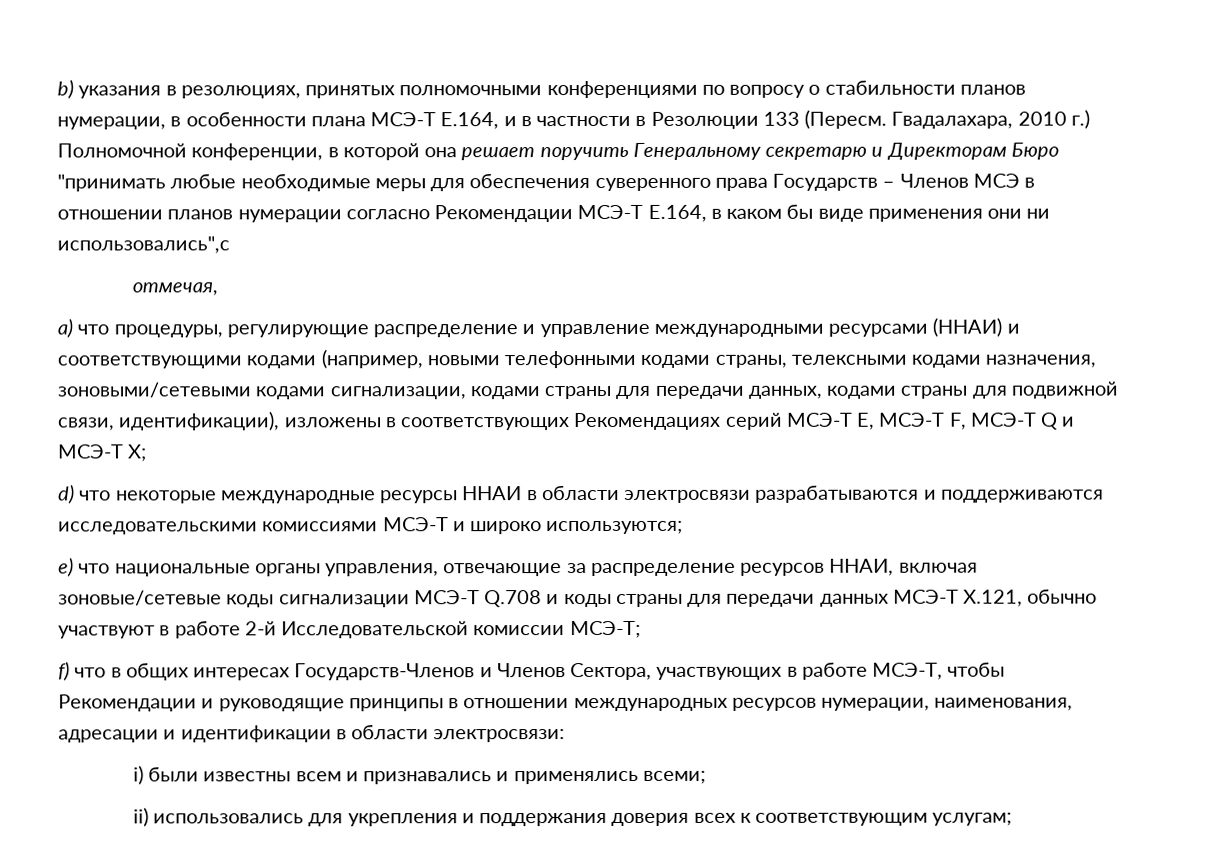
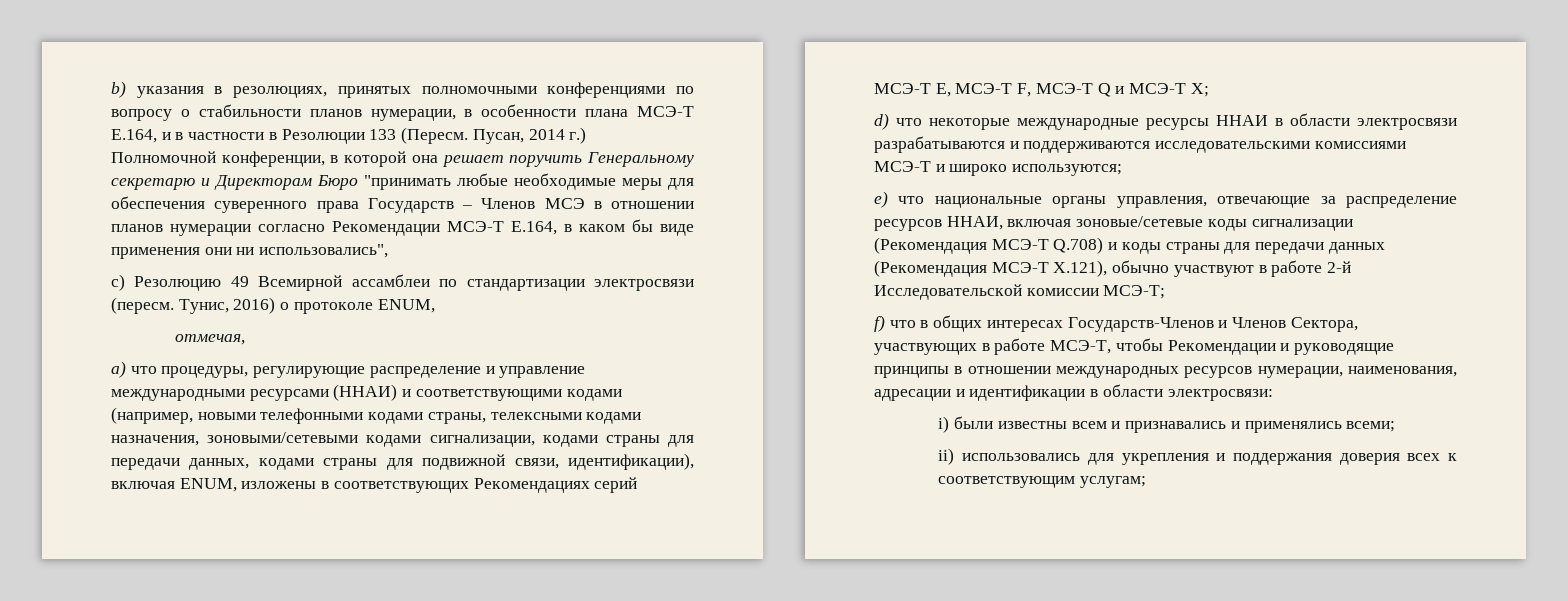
- Гвадалахара, 2010 г.) Полномочной конференции, в которой она решает поручить Генеральному секретарю и Директорам Бюро "принимать любые необходимые меры для обеспечения суверенного права Государств – Членов МСЭ в отношении планов нумерации согласно Рекомендации МСЭ-Т Е.164, в каком бы виде применения они ни использовались",c
+ Пусан, 2014 г.) Полномочной конференции, в которой она решает поручить Генеральному секретарю и Директорам Бюро "принимать любые необходимые меры для обеспечения суверенного права Государств – Членов МСЭ в отношении планов нумерации согласно Рекомендации МСЭ-Т Е.164, в каком бы виде применения они ни использовались",
+ c) Резолюцию 49 Всемирной ассамблеи по стандартизации электросвязи (пересм. Тунис, 2016) о протоколе ENUM,
- а) что процедуры, регулирующие распределение и управление международными ресурсами (ННАИ) и соответствующими кодами (например, новыми телефонными кодами страны, телексными кодами назначения, зоновыми/сетевыми кодами сигнализации, кодами страны для передачи данных, кодами страны для подвижной связи, идентификации), изложены в соответствующих Рекомендациях серий МСЭ-Т Е, МСЭ-Т F, МСЭ-Т Q и МСЭ-Т Х;
+ а) что процедуры, регулирующие распределение и управление международными ресурсами (ННАИ) и соответствующими кодами (например, новыми телефонными кодами страны, телексными кодами назначения, зоновыми/сетевыми кодами сигнализации, кодами страны для передачи данных, кодами страны для подвижной связи, идентификации), включая ENUM, изложены в соответствующих Рекомендациях серий МСЭ-Т Е, МСЭ-Т F, МСЭ-Т Q и МСЭ-Т Х;
- е) что национальные органы управления, отвечающие за распределение ресурсов ННАИ, включая зоновые/сетевые коды сигнализации МСЭ-Т Q.708 и коды страны для передачи данных МСЭ-Т Х.121, обычно участвуют в работе 2-й Исследовательской комиссии МСЭ-Т;
+ е) что национальные органы управления, отвечающие за распределение ресурсов ННАИ, включая зоновые/сетевые коды сигнализации (Рекомендация МСЭ-Т Q.708) и коды страны для передачи данных (Рекомендация МСЭ-Т Х.121), обычно участвуют в работе 2-й Исследовательской комиссии МСЭ-Т;

